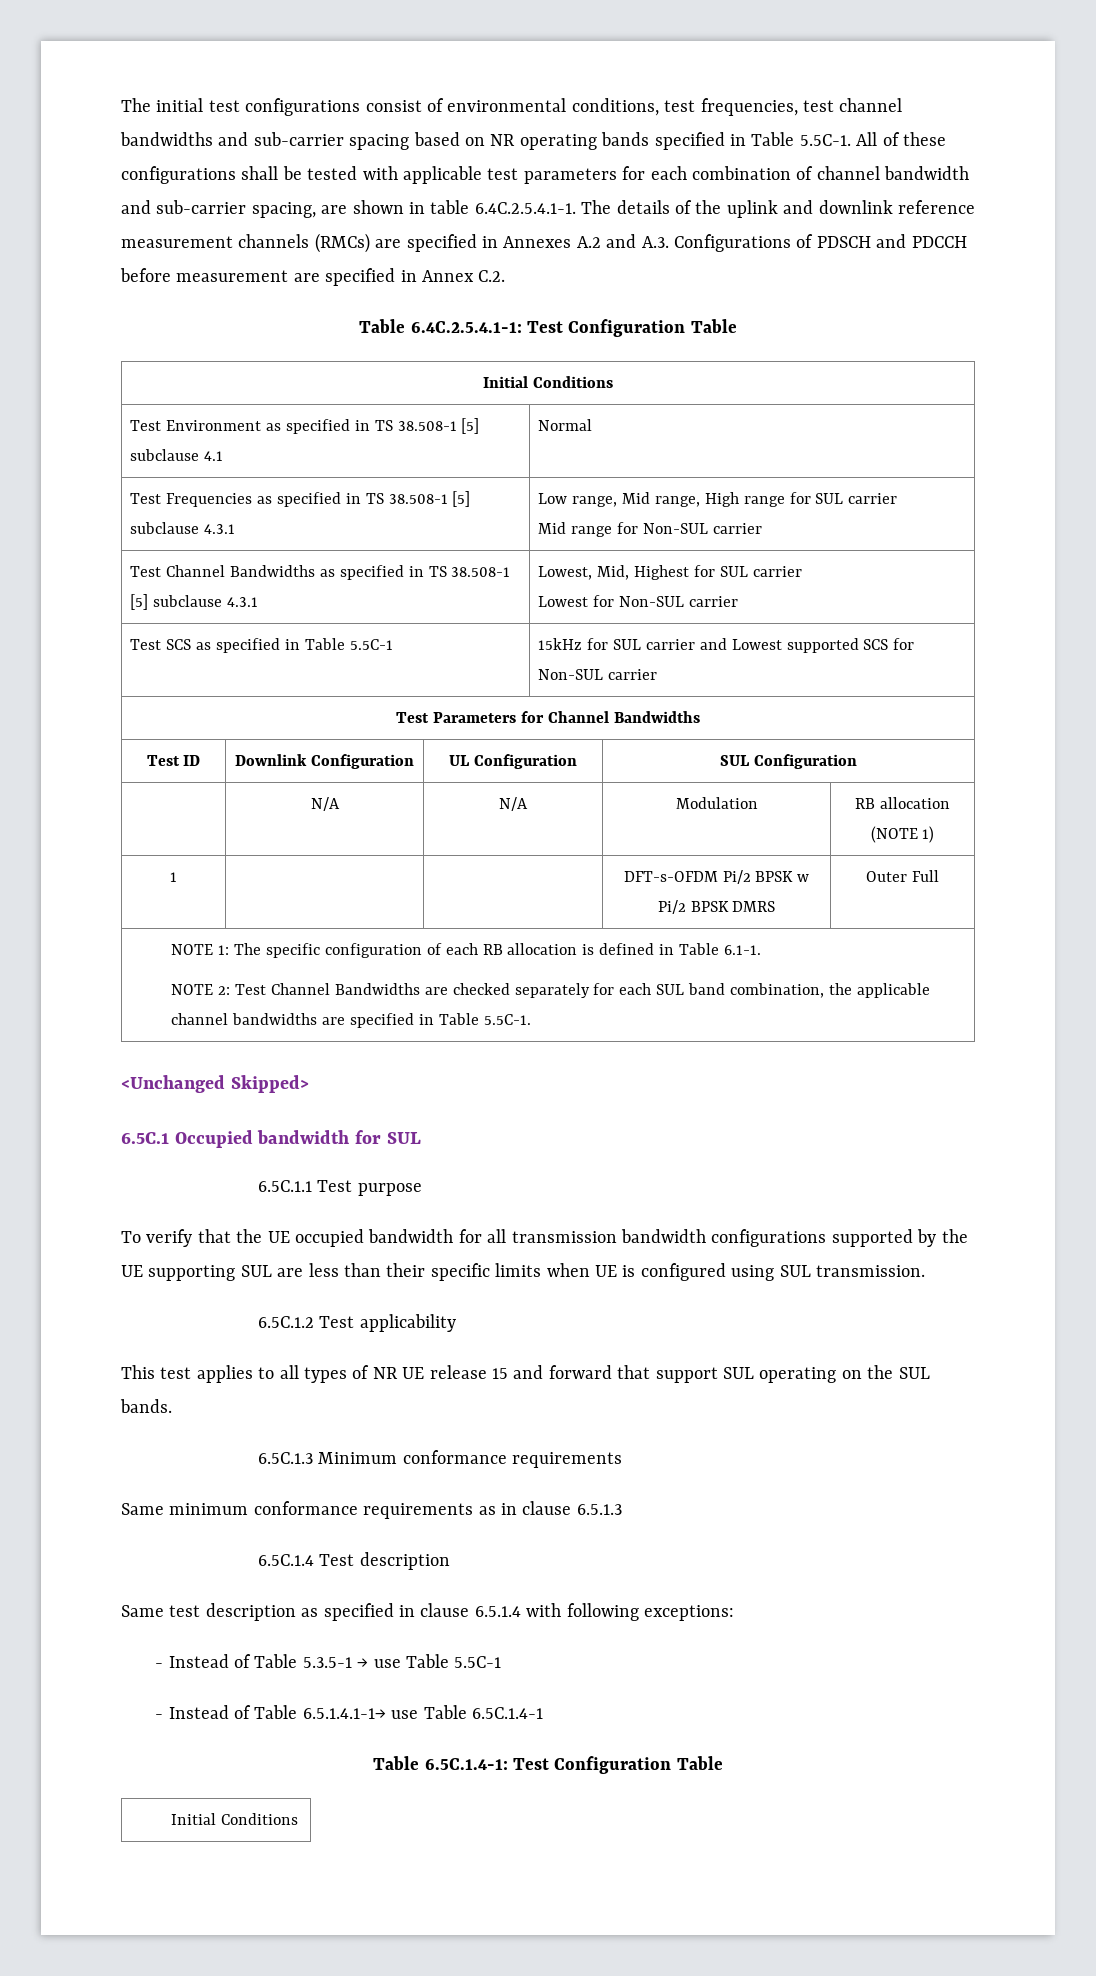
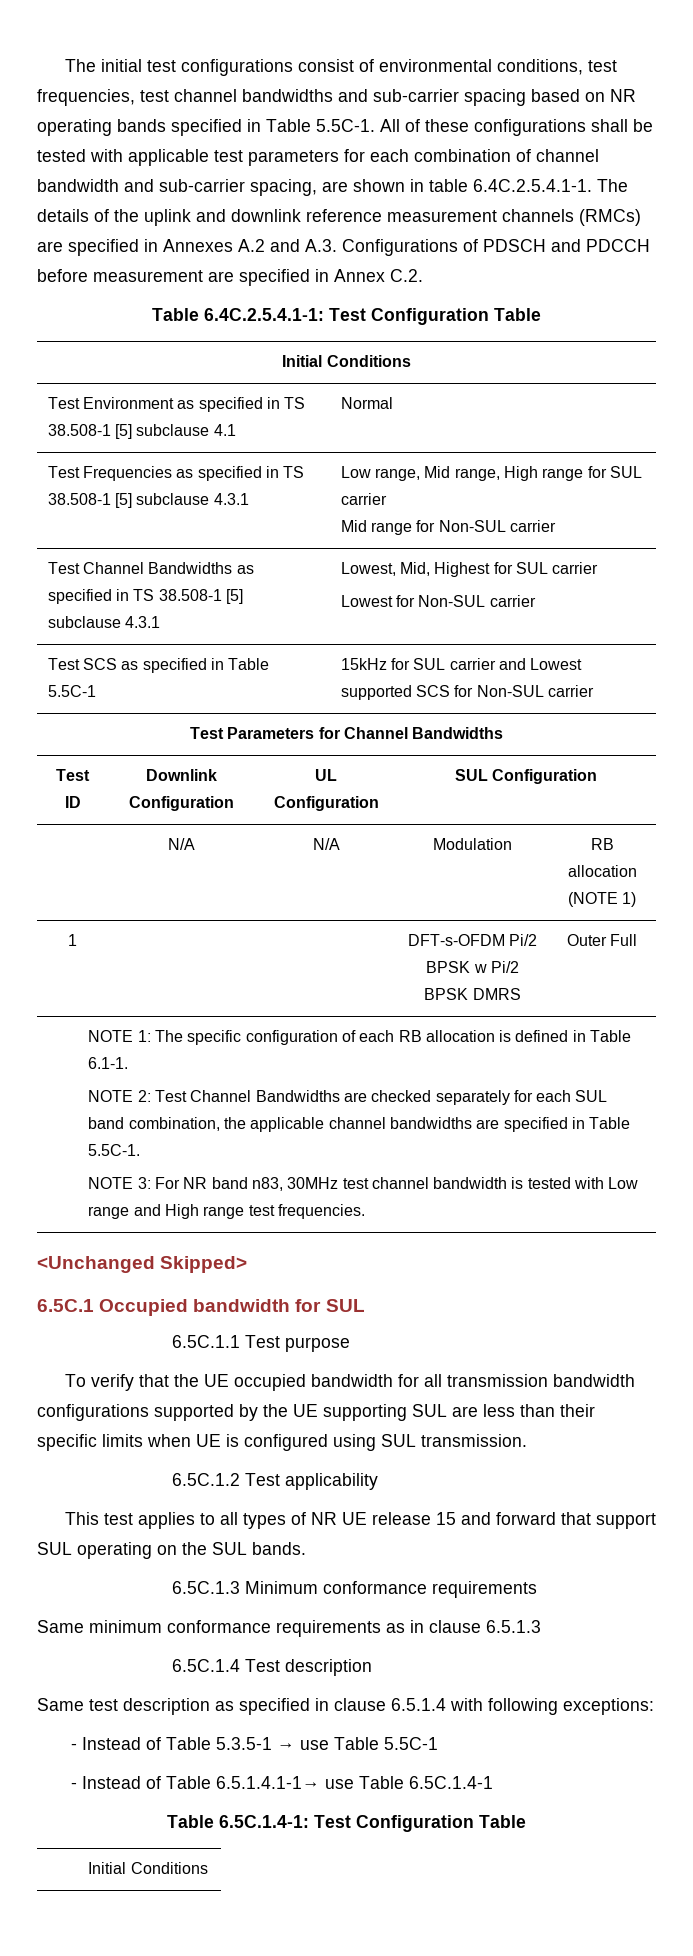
+ NOTE 3: For NR band n83, 30MHz test channel bandwidth is tested with Low range and High range test frequencies.

